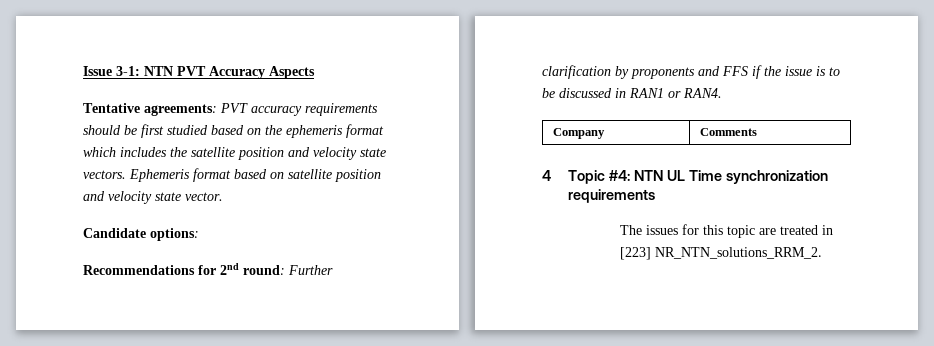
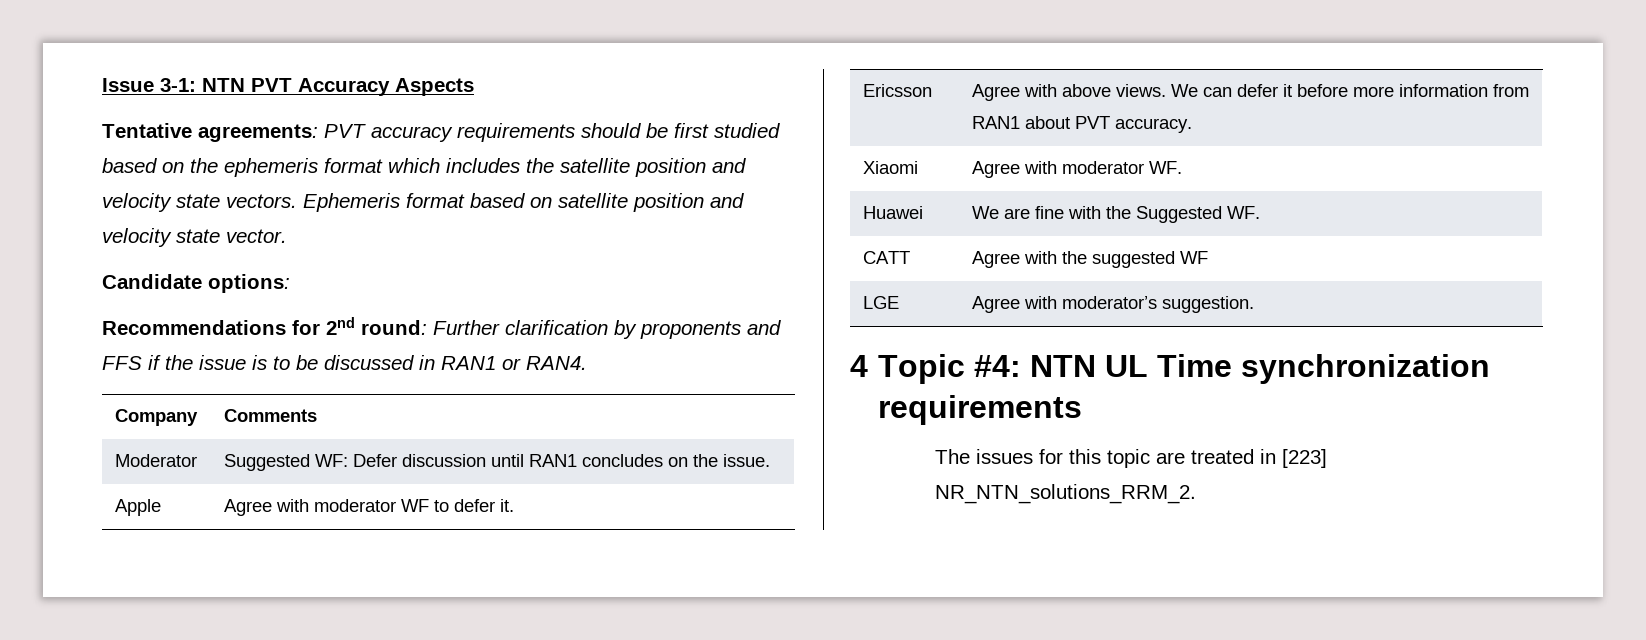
+ Moderator | Suggested WF: Defer discussion until RAN1 concludes on the issue.
+ Apple | Agree with moderator WF to defer it.
+ Ericsson | Agree with above views. We can defer it before more information from RAN1 about PVT accuracy.
+ Xiaomi | Agree with moderator WF.
+ Huawei | We are fine with the Suggested WF.
+ CATT | Agree with the suggested WF
+ LGE | Agree with moderator’s suggestion.

